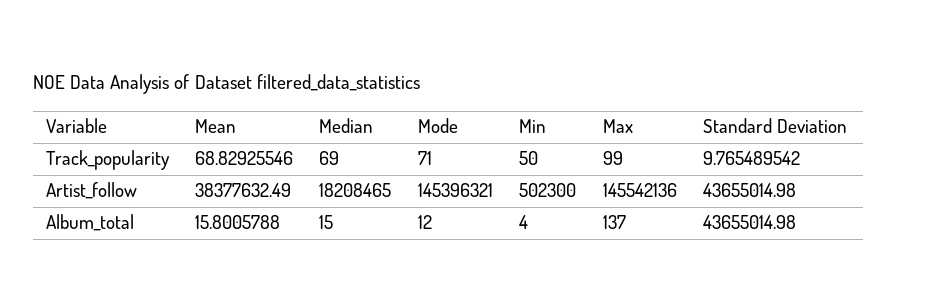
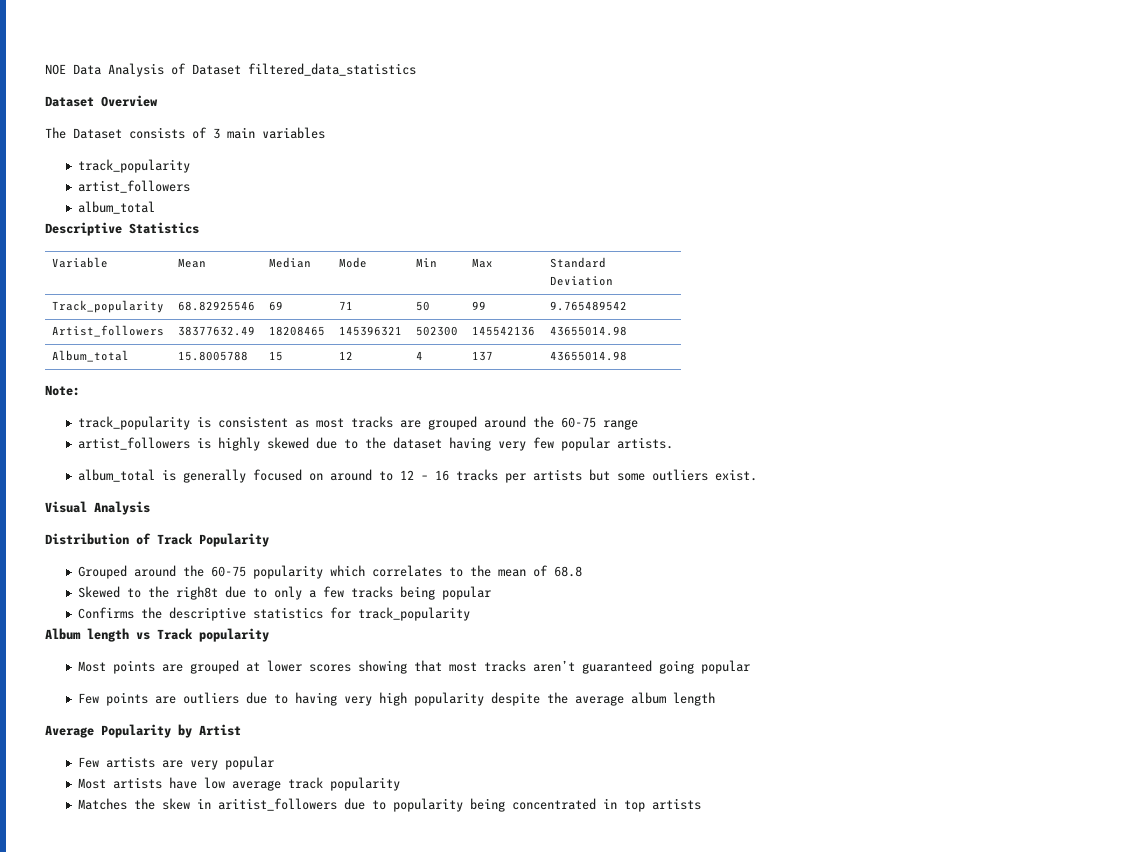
+ Dataset Overview
+ The Dataset consists of 3 main variables
+ track_popularity
+ artist_followers
+ album_total
+ Descriptive Statistics
- Artist_follow | 38377632.49 | 18208465 | 145396321 | 502300 | 145542136 | 43655014.98
+ Artist_followers | 38377632.49 | 18208465 | 145396321 | 502300 | 145542136 | 43655014.98
+ Note:
+ track_popularity is consistent as most tracks are grouped around the 60-75 range
+ artist_followers is highly skewed due to the dataset having very few popular artists.
+ album_total is generally focused on around to 12 – 16 tracks per artists but some outliers exist.
+ Visual Analysis
+ Distribution of Track Popularity
+ Grouped around the 60-75 popularity which correlates to the mean of 68.8
+ Skewed to the righ8t due to only a few tracks being popular
+ Confirms the descriptive statistics for track_popularity
+ Album length vs Track popularity
+ Most points are grouped at lower scores showing that most tracks aren’t guaranteed going popular
+ Few points are outliers due to having very high popularity despite the average album length
+ Average Popularity by Artist
+ Few artists are very popular
+ Most artists have low average track popularity
+ Matches the skew in aritist_followers due to popularity being concentrated in top artists

